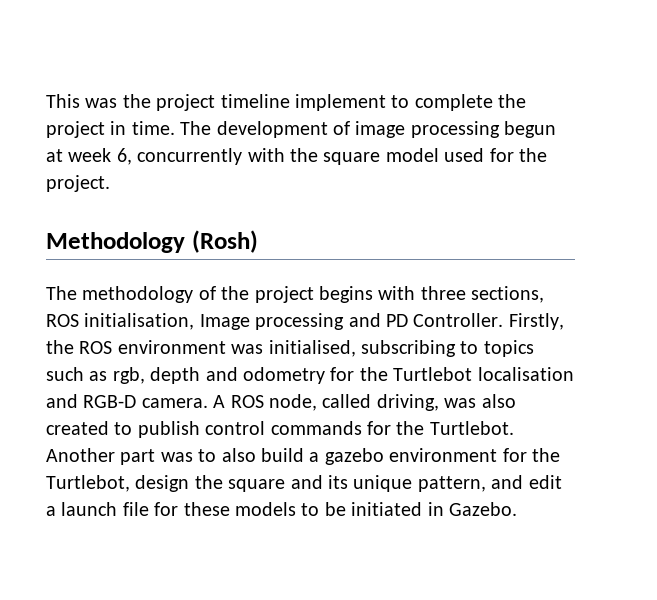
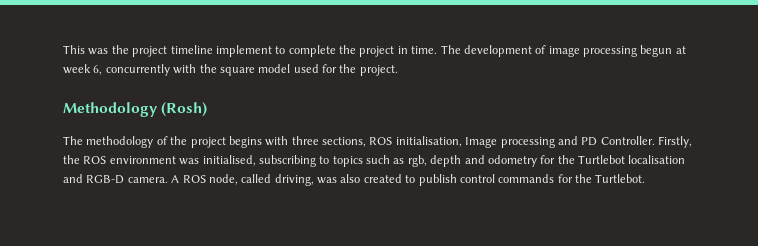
- Another part was to also build a gazebo environment for the Turtlebot, design the square and its unique pattern, and edit a launch file for these models to be initiated in Gazebo.

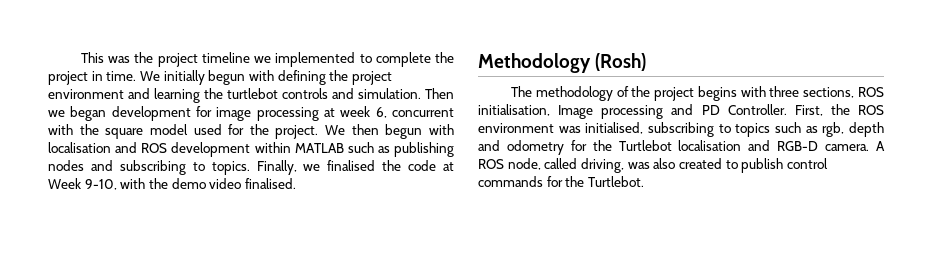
- This was the project timeline implement to complete the project in time.
+ This was the project timeline we implemented to complete the project in time.
- The development of image processing begun at week 6, concurrently with the square model used for the project.
+ We initially begun with defining the project environment and learning the turtlebot controls and simulation. Then we began development for image processing at week 6, concurrent with the square model used for the project. We then begun with localisation and ROS development within MATLAB such as publishing nodes and subscribing to topics. Finally, we finalised the code at Week 9-10, with the demo video finalised.
- Firstly, the ROS environment was initialised, subscribing to topics such as rgb, depth and odometry for the Turtlebot localisation and RGB-D camera.
+ First, the ROS environment was initialised, subscribing to topics such as rgb, depth and odometry for the Turtlebot localisation and RGB-D camera.

